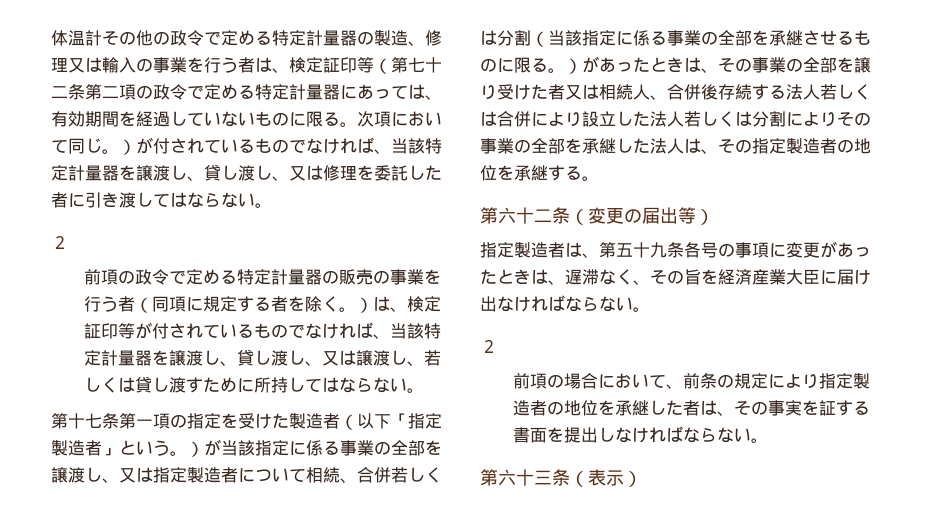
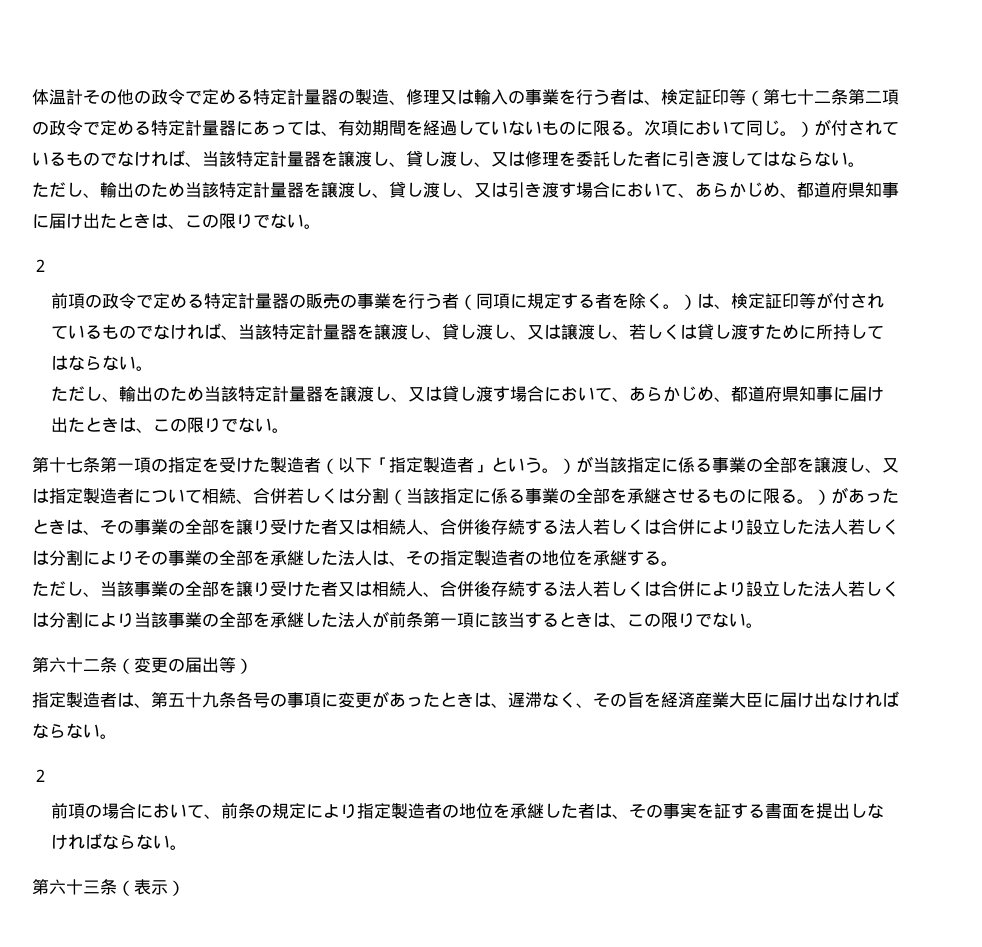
+ ただし、輸出のため当該特定計量器を譲渡し、貸し渡し、又は引き渡す場合において、あらかじめ、都道府県知事に届け出たときは、この限りでない。
+ ただし、輸出のため当該特定計量器を譲渡し、又は貸し渡す場合において、あらかじめ、都道府県知事に届け出たときは、この限りでない。
+ ただし、当該事業の全部を譲り受けた者又は相続人、合併後存続する法人若しくは合併により設立した法人若しくは分割により当該事業の全部を承継した法人が前条第一項に該当するときは、この限りでない。

